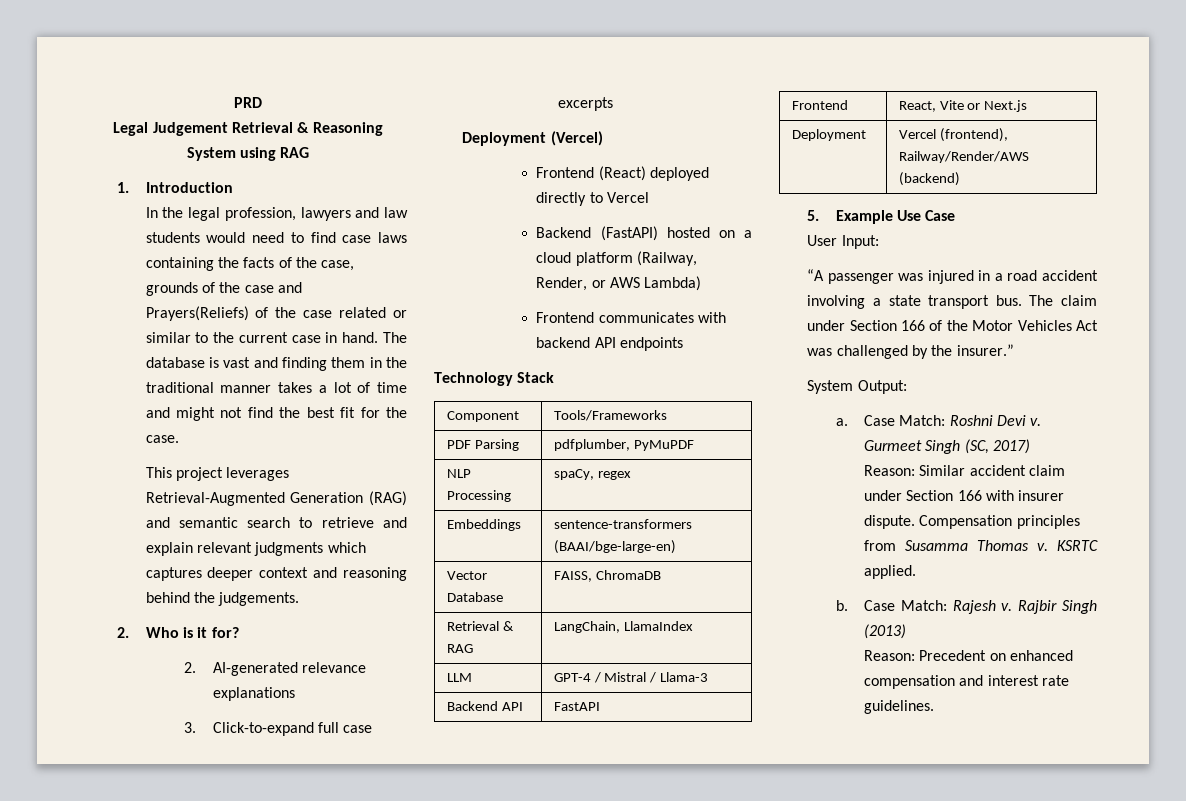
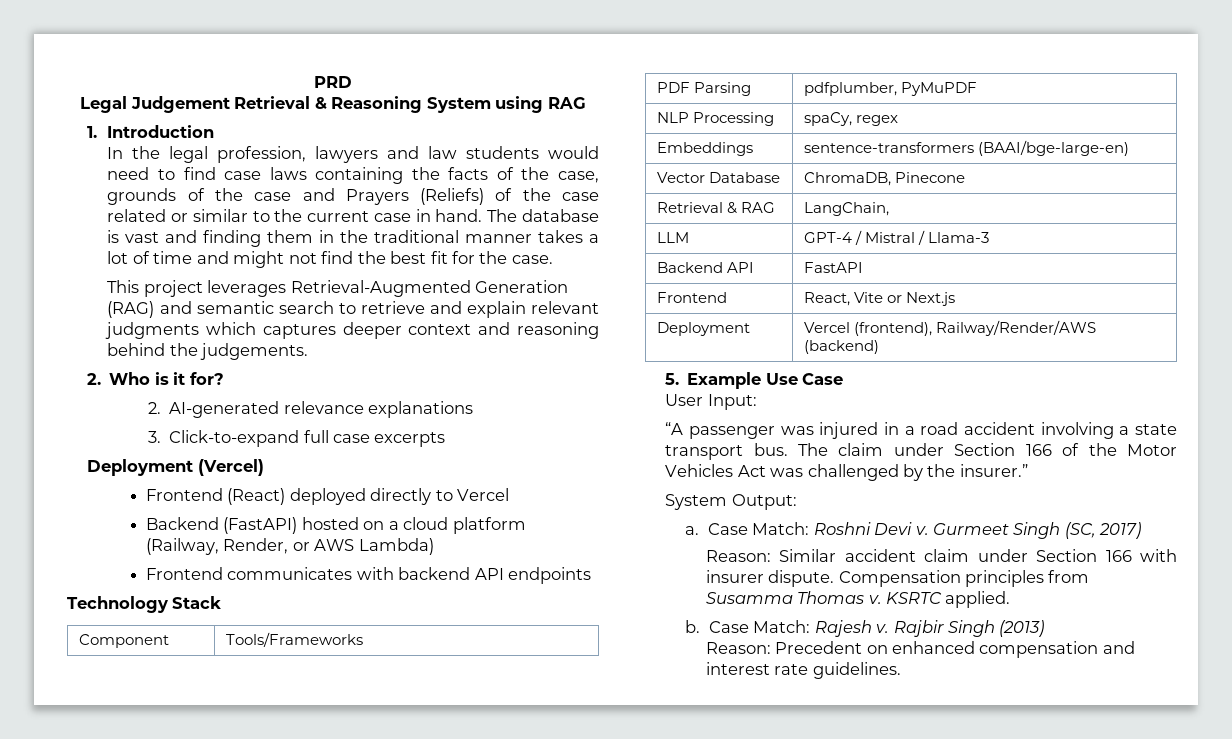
- In the legal profession, lawyers and law students would need to find case laws containing the facts of the case, grounds of the case and Prayers(Reliefs) of the case related or similar to the current case in hand.
+ In the legal profession, lawyers and law students would need to find case laws containing the facts of the case, grounds of the case and Prayers (Reliefs) of the case related or similar to the current case in hand.
- Vector Database | FAISS, ChromaDB
+ Vector Database | ChromaDB, Pinecone
- Retrieval & RAG | LangChain, LlamaIndex
+ Retrieval & RAG | LangChain,

